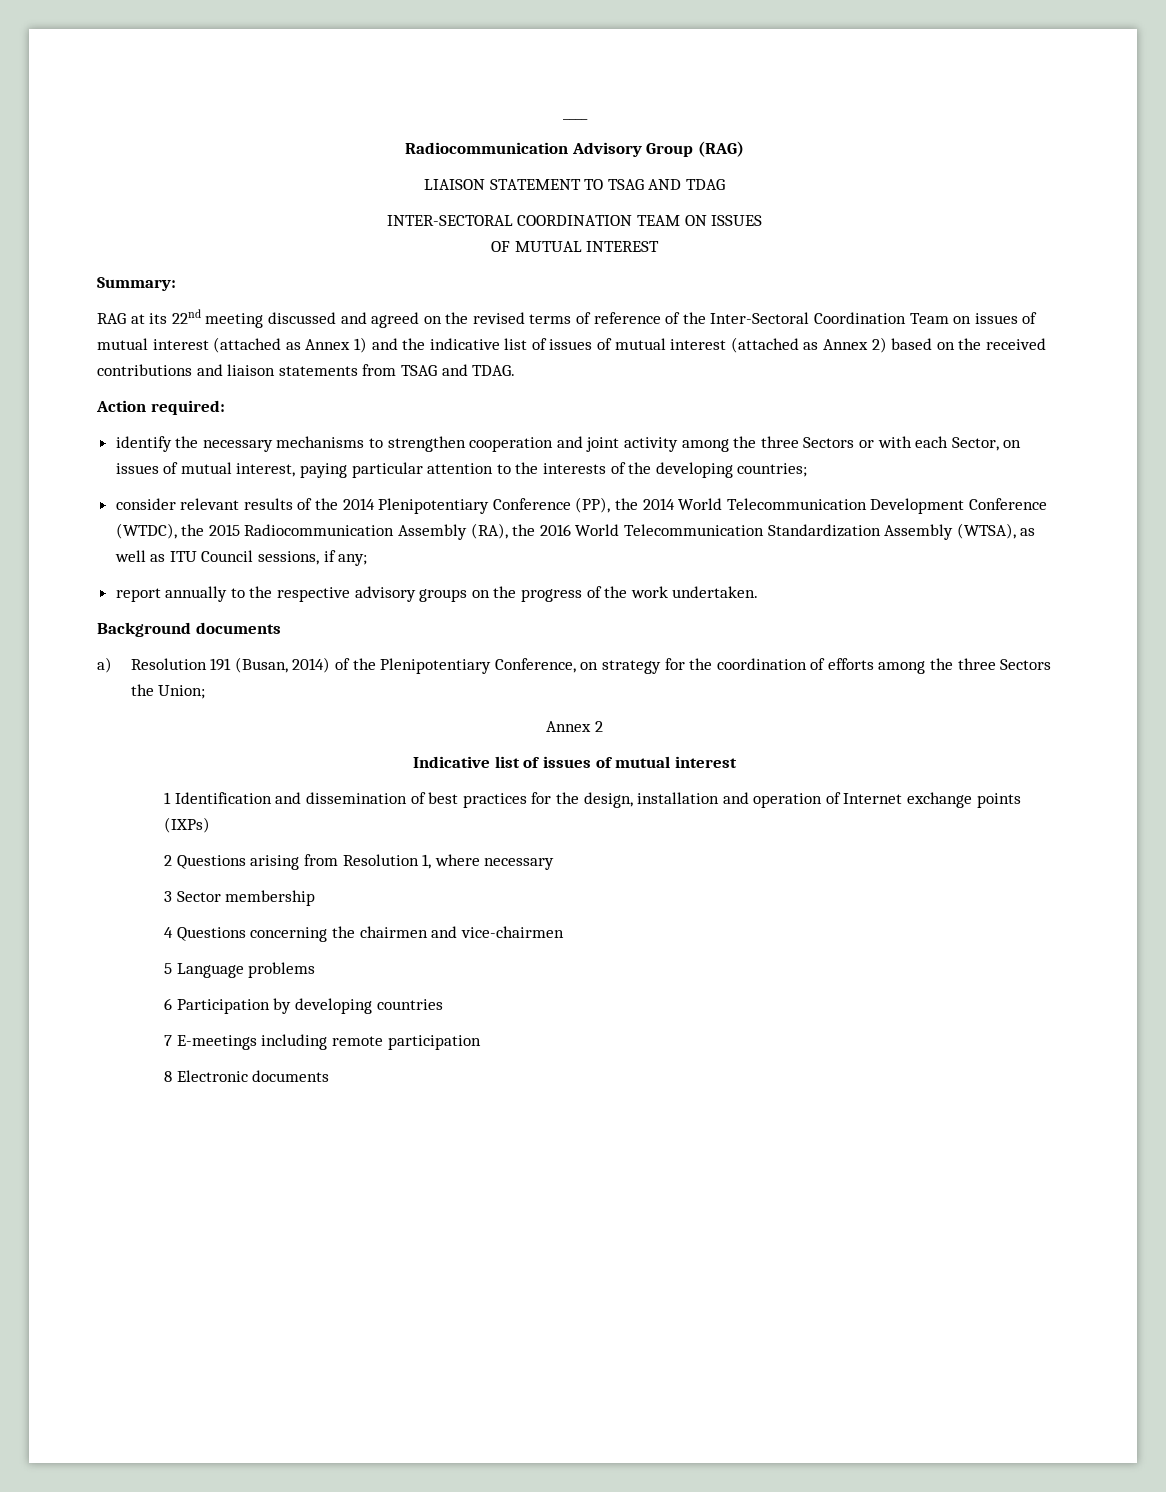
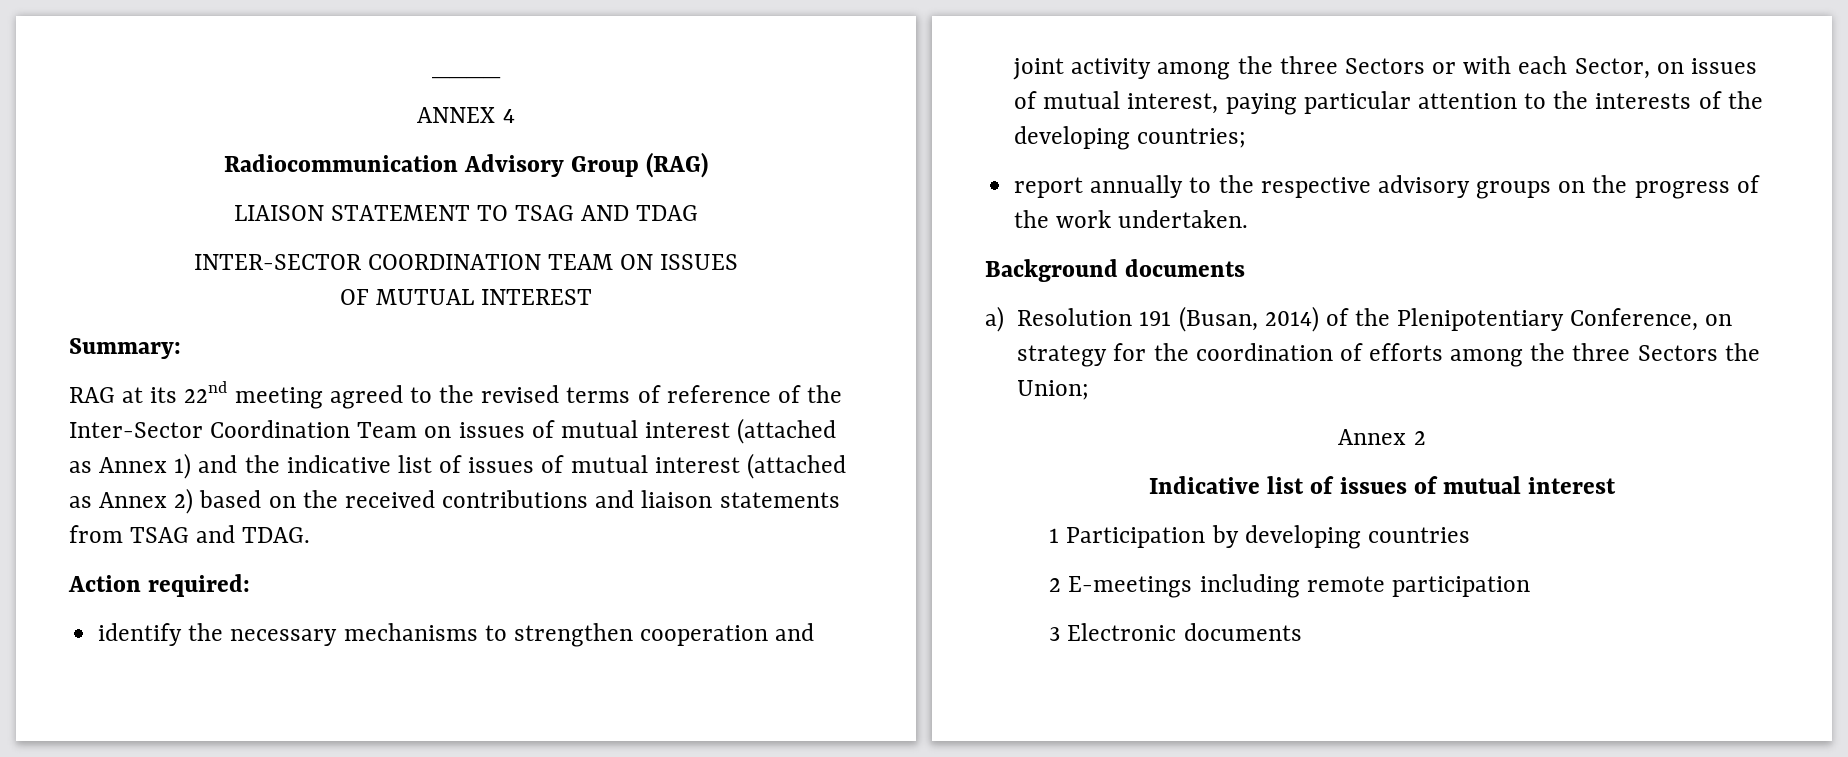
+ ANNEX 4
- INTER-SECTORAL COORDINATION TEAM ON ISSUES
+ INTER-SECTOR COORDINATION TEAM ON ISSUES
- RAG at its 22nd meeting discussed and agreed on the revised terms of reference of the Inter-Sectoral Coordination Team on issues of mutual interest (attached as Annex 1) and the indicative list of issues of mutual interest (attached as Annex 2) based on the received contributions and liaison statements from TSAG and TDAG.
+ RAG at its 22nd meeting agreed to the revised terms of reference of the Inter-Sector Coordination Team on issues of mutual interest (attached as Annex 1) and the indicative list of issues of mutual interest (attached as Annex 2) based on the received contributions and liaison statements from TSAG and TDAG.
- consider relevant results of the 2014 Plenipotentiary Conference (PP), the 2014 World Telecommunication Development Conference (WTDC), the 2015 Radiocommunication Assembly (RA), the 2016 World Telecommunication Standardization Assembly (WTSA), as well as ITU Council sessions, if any;
- 1 Identification and dissemination of best practices for the design, installation and operation of Internet exchange points (IXPs)
- 2 Questions arising from Resolution 1, where necessary
- 3 Sector membership
- 4 Questions concerning the chairmen and vice-chairmen
- 5 Language problems
- 6 Participation by developing countries
+ 1 Participation by developing countries
- 7 E-meetings including remote participation
+ 2 E-meetings including remote participation
- 8 Electronic documents
+ 3 Electronic documents

